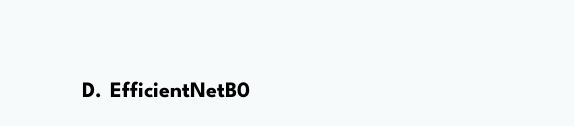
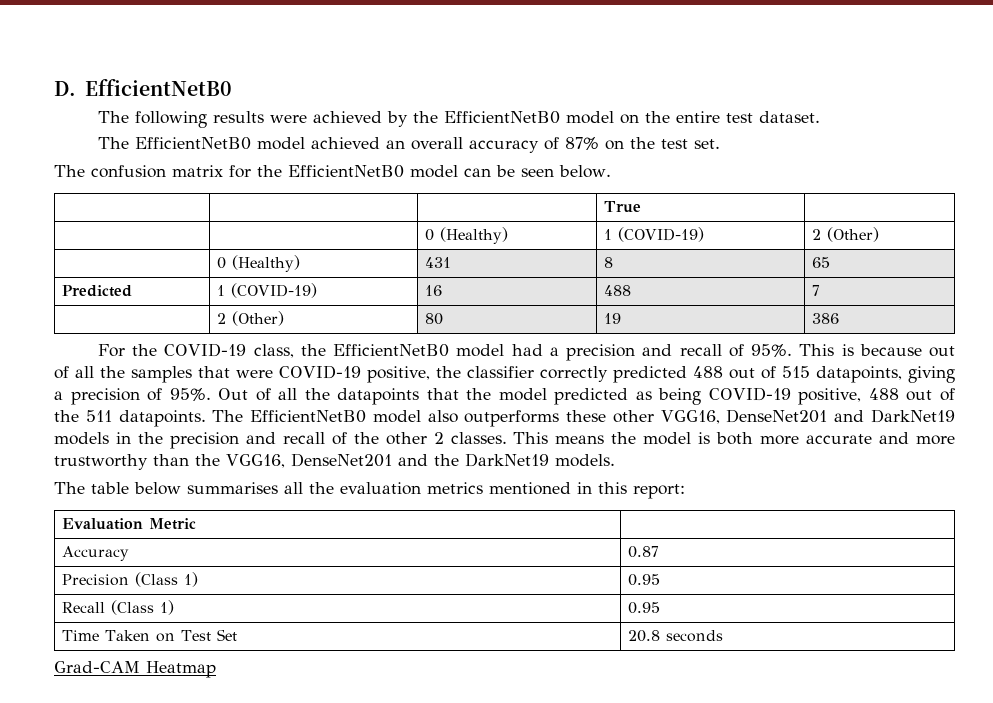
+ The following results were achieved by the EfficientNetB0 model on the entire test dataset.
+ The EfficientNetB0 model achieved an overall accuracy of 87% on the test set.
+ The confusion matrix for the EfficientNetB0 model can be seen below.
+ | | | True |
+ | | 0 (Healthy) | 1 (COVID-19) | 2 (Other)
+ | 0 (Healthy) | 431 | 8 | 65
+ Predicted | 1 (COVID-19) | 16 | 488 | 7
+ | 2 (Other) | 80 | 19 | 386
+ For the COVID-19 class, the EfficientNetB0 model had a precision and recall of 95%. This is because out of all the samples that were COVID-19 positive, the classifier correctly predicted 488 out of 515 datapoints, giving a precision of 95%. Out of all the datapoints that the model predicted as being COVID-19 positive, 488 out of the 511 datapoints. The EfficientNetB0 model also outperforms these other VGG16, DenseNet201 and DarkNet19 models in the precision and recall of the other 2 classes. This means the model is both more accurate and more trustworthy than the VGG16, DenseNet201 and the DarkNet19 models.
+ The table below summarises all the evaluation metrics mentioned in this report:
+ Evaluation Metric |
+ Accuracy | 0.87
+ Precision (Class 1) | 0.95
+ Recall (Class 1) | 0.95
+ Time Taken on Test Set | 20.8 seconds
+ Grad-CAM Heatmap

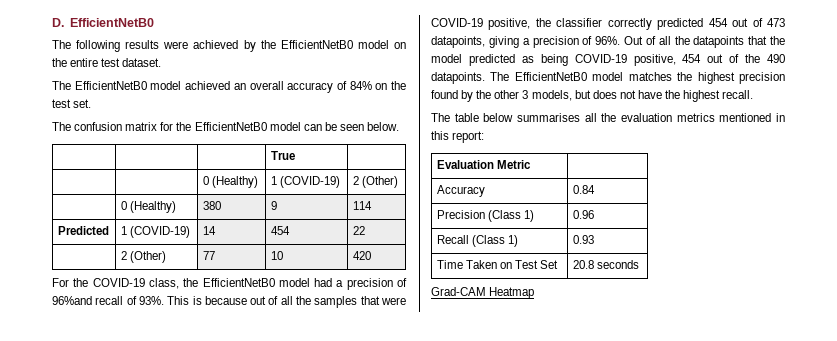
- The EfficientNetB0 model achieved an overall accuracy of 87% on the test set.
+ The EfficientNetB0 model achieved an overall accuracy of 84% on the test set.
- | 0 (Healthy) | 431 | 8 | 65
+ | 0 (Healthy) | 380 | 9 | 114
- Predicted | 1 (COVID-19) | 16 | 488 | 7
+ Predicted | 1 (COVID-19) | 14 | 454 | 22
- | 2 (Other) | 80 | 19 | 386
+ | 2 (Other) | 77 | 10 | 420
- For the COVID-19 class, the EfficientNetB0 model had a precision and recall of 95%.
+ For the COVID-19 class, the EfficientNetB0 model had a precision of 96%and recall of 93%.
- This is because out of all the samples that were COVID-19 positive, the classifier correctly predicted 488 out of 515 datapoints, giving a precision of 95%.
+ This is because out of all the samples that were COVID-19 positive, the classifier correctly predicted 454 out of 473 datapoints, giving a precision of 96%.
- Out of all the datapoints that the model predicted as being COVID-19 positive, 488 out of the 511 datapoints.
+ Out of all the datapoints that the model predicted as being COVID-19 positive, 454 out of the 490 datapoints.
- The EfficientNetB0 model also outperforms these other VGG16, DenseNet201 and DarkNet19 models in the precision and recall of the other 2 classes. This means the model is both more accurate and more trustworthy than the VGG16, DenseNet201 and the DarkNet19 models.
+ The EfficientNetB0 model matches the highest precision found by the other 3 models, but does not have the highest recall.
- Accuracy | 0.87
+ Accuracy | 0.84
- Precision (Class 1) | 0.95
+ Precision (Class 1) | 0.96
- Recall (Class 1) | 0.95
+ Recall (Class 1) | 0.93

